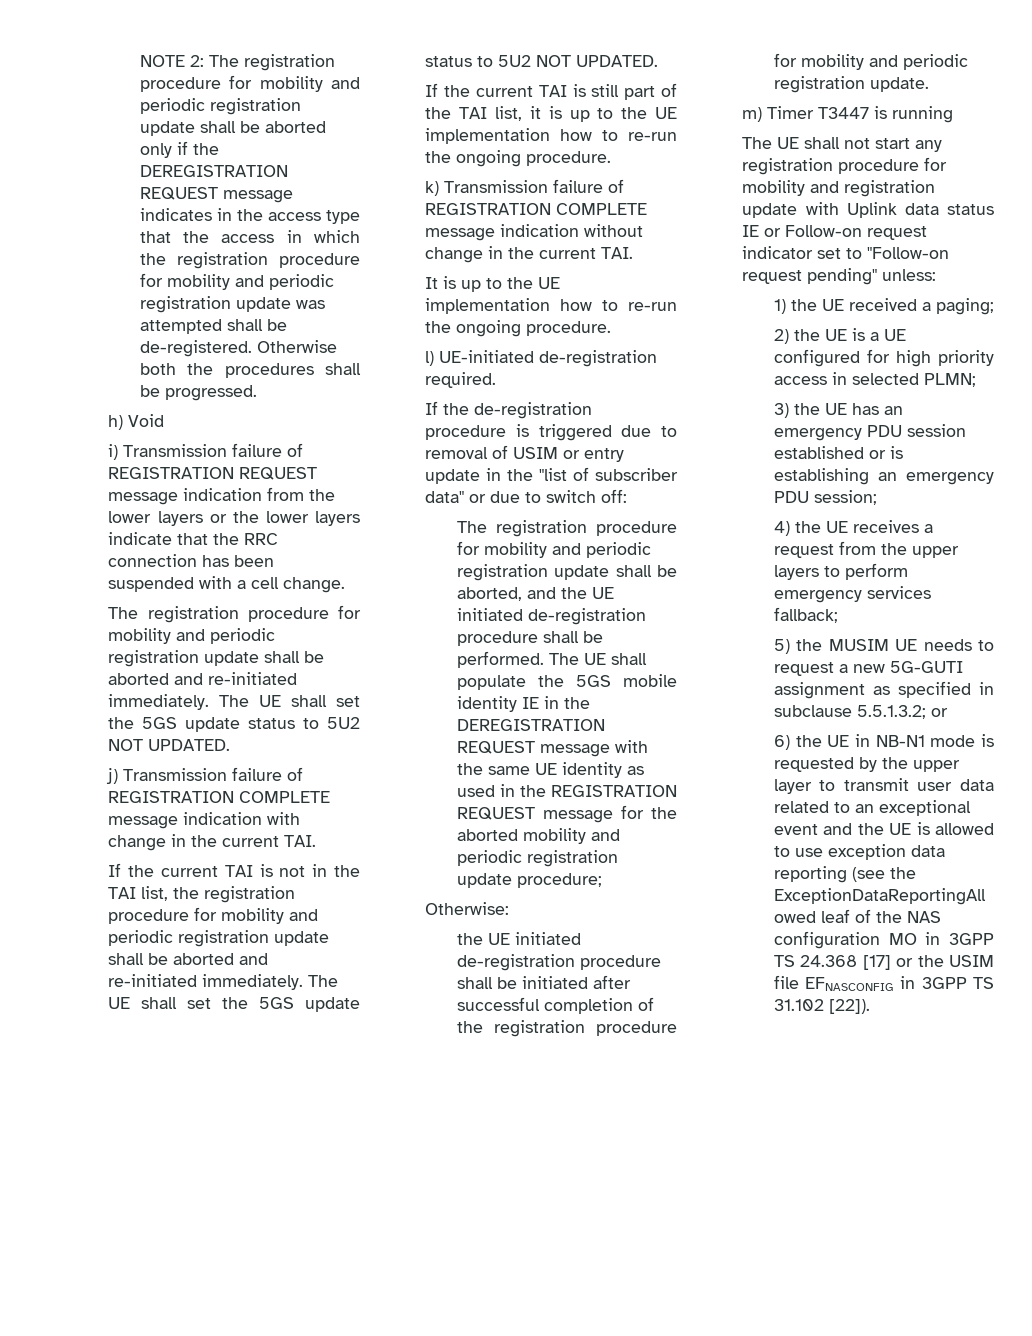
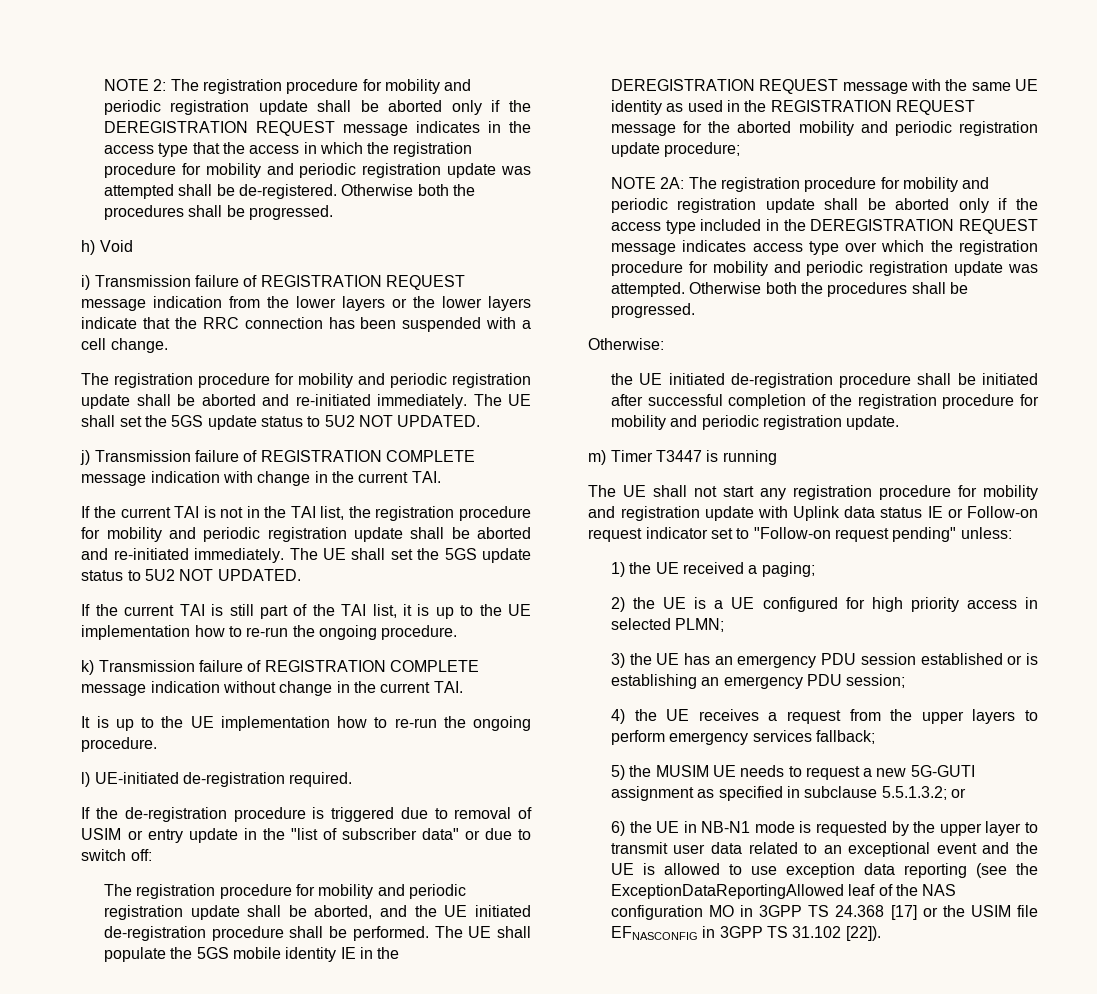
+ NOTE 2A: The registration procedure for mobility and periodic registration update shall be aborted only if the access type included in the DEREGISTRATION REQUEST message indicates access type over which the registration procedure for mobility and periodic registration update was attempted. Otherwise both the procedures shall be progressed.

